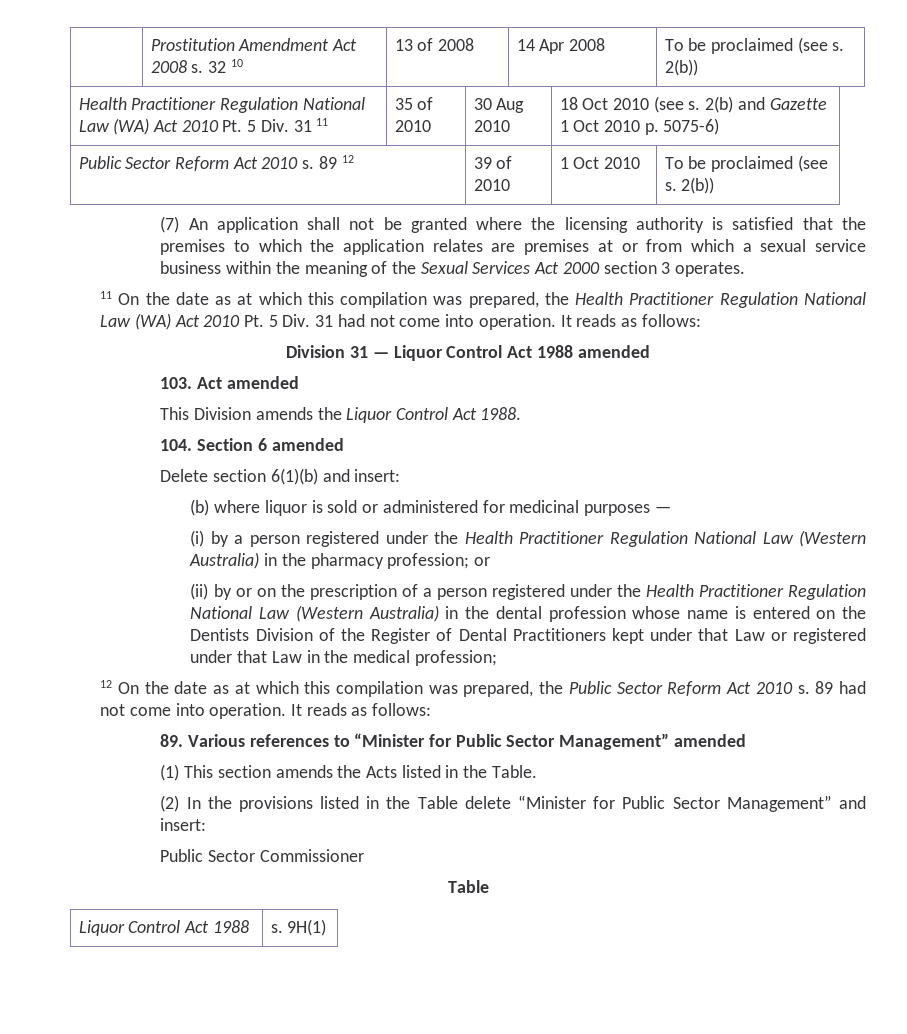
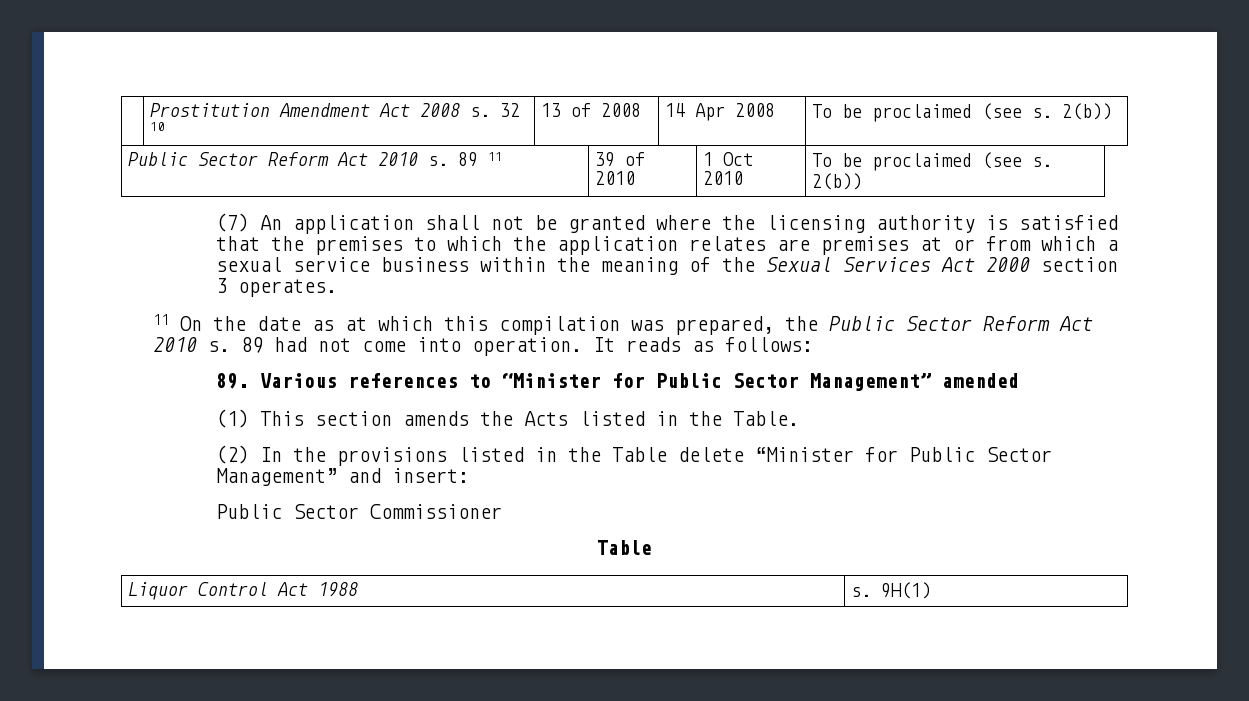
- Health Practitioner Regulation National Law (WA) Act 2010 Pt. 5 Div. 31 11 | 35 of 2010 | 30 Aug 2010 | 18 Oct 2010 (see s. 2(b) and Gazette 1 Oct 2010 p. 5075-6)
- Public Sector Reform Act 2010 s. 89 12 | 39 of 2010 | 1 Oct 2010 | To be proclaimed (see s. 2(b))
+ Public Sector Reform Act 2010 s. 89 11 | 39 of 2010 | 1 Oct 2010 | To be proclaimed (see s. 2(b))
- 11 On the date as at which this compilation was prepared, the Health Practitioner Regulation National Law (WA) Act 2010 Pt. 5 Div. 31 had not come into operation. It reads as follows:
- Division 31 — Liquor Control Act 1988 amended
- 103. Act amended
- This Division amends the Liquor Control Act 1988.
- 104. Section 6 amended
- Delete section 6(1)(b) and insert:
- (b) where liquor is sold or administered for medicinal purposes —
- (i) by a person registered under the Health Practitioner Regulation National Law (Western Australia) in the pharmacy profession; or
- (ii) by or on the prescription of a person registered under the Health Practitioner Regulation National Law (Western Australia) in the dental profession whose name is entered on the Dentists Division of the Register of Dental Practitioners kept under that Law or registered under that Law in the medical profession;
- 12 On the date as at which this compilation was prepared, the Public Sector Reform Act 2010 s.
+ 11 On the date as at which this compilation was prepared, the Public Sector Reform Act 2010 s.

